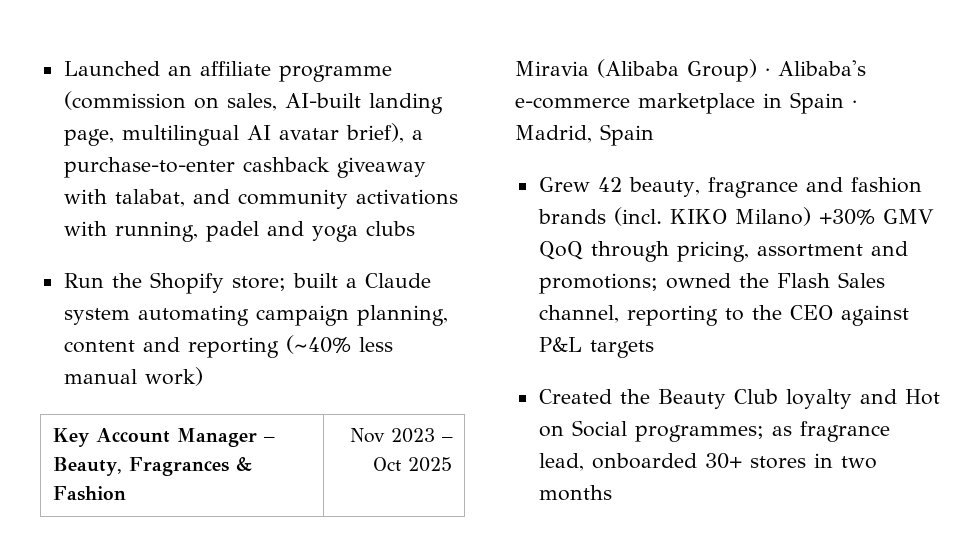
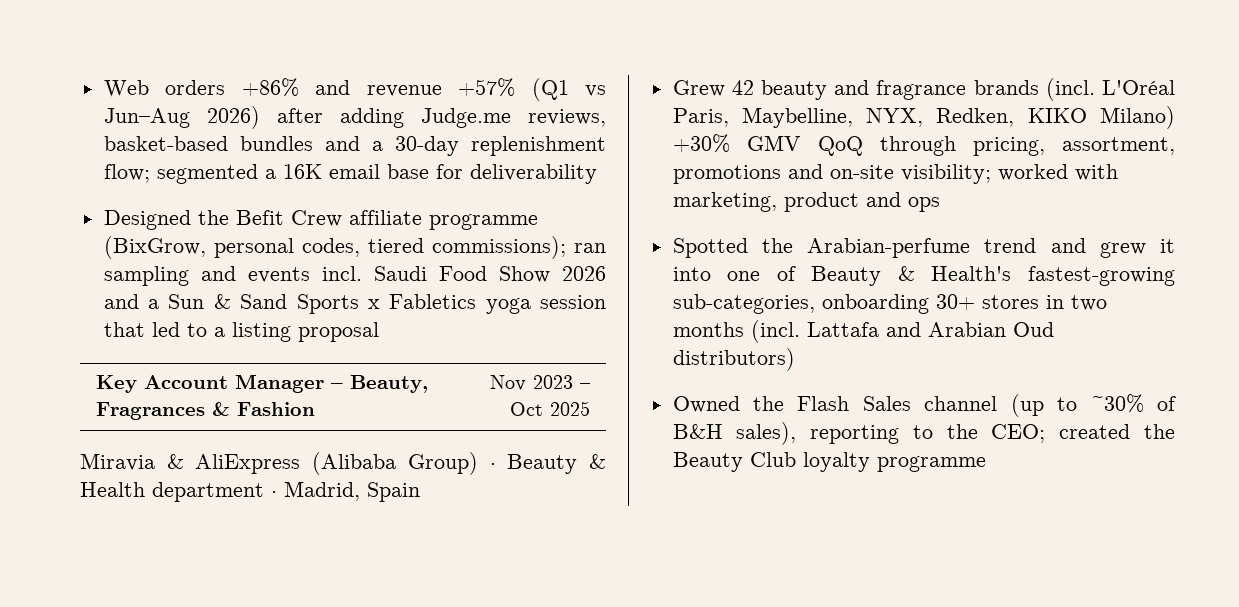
- Launched an affiliate programme (commission on sales, AI-built landing page, multilingual AI avatar brief), a purchase-to-enter cashback giveaway with talabat, and community activations with running, padel and yoga clubs
- Run the Shopify store; built a Claude system automating campaign planning, content and reporting (~40% less manual work)
+ Web orders +86% and revenue +57% (Q1 vs Jun–Aug 2026) after adding Judge.me reviews, basket-based bundles and a 30-day replenishment flow; segmented a 16K email base for deliverability
+ Designed the Befit Crew affiliate programme (BixGrow, personal codes, tiered commissions); ran sampling and events incl. Saudi Food Show 2026 and a Sun & Sand Sports x Fabletics yoga session that led to a listing proposal
- Miravia (Alibaba Group) · Alibaba's e-commerce marketplace in Spain · Madrid, Spain
+ Miravia & AliExpress (Alibaba Group) · Beauty & Health department · Madrid, Spain
- Grew 42 beauty, fragrance and fashion brands (incl. KIKO Milano) +30% GMV QoQ through pricing, assortment and promotions; owned the Flash Sales channel, reporting to the CEO against P&L targets
- Created the Beauty Club loyalty and Hot on Social programmes; as fragrance lead, onboarded 30+ stores in two months
+ Grew 42 beauty and fragrance brands (incl. L'Oréal Paris, Maybelline, NYX, Redken, KIKO Milano) +30% GMV QoQ through pricing, assortment, promotions and on-site visibility; worked with marketing, product and ops
+ Spotted the Arabian-perfume trend and grew it into one of Beauty & Health's fastest-growing sub-categories, onboarding 30+ stores in two months (incl. Lattafa and Arabian Oud distributors)
+ Owned the Flash Sales channel (up to ~30% of B&H sales), reporting to the CEO; created the Beauty Club loyalty programme

